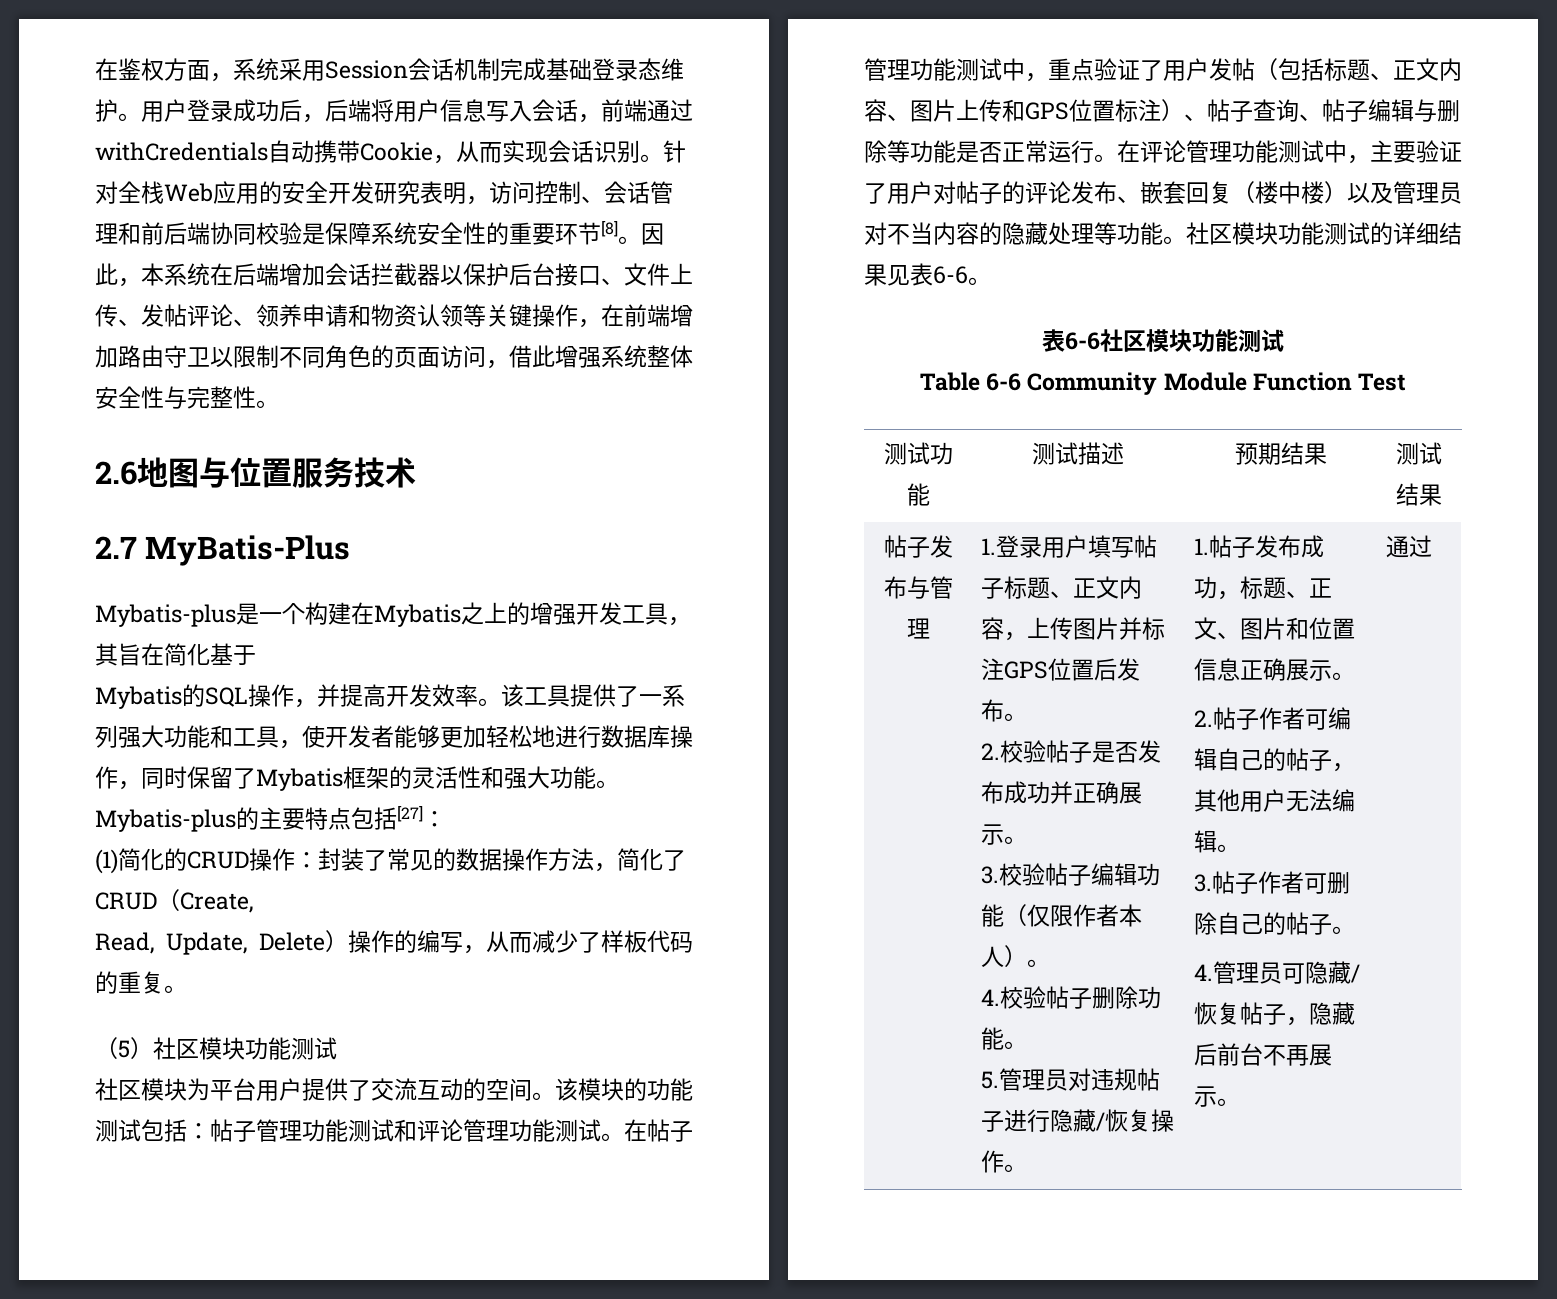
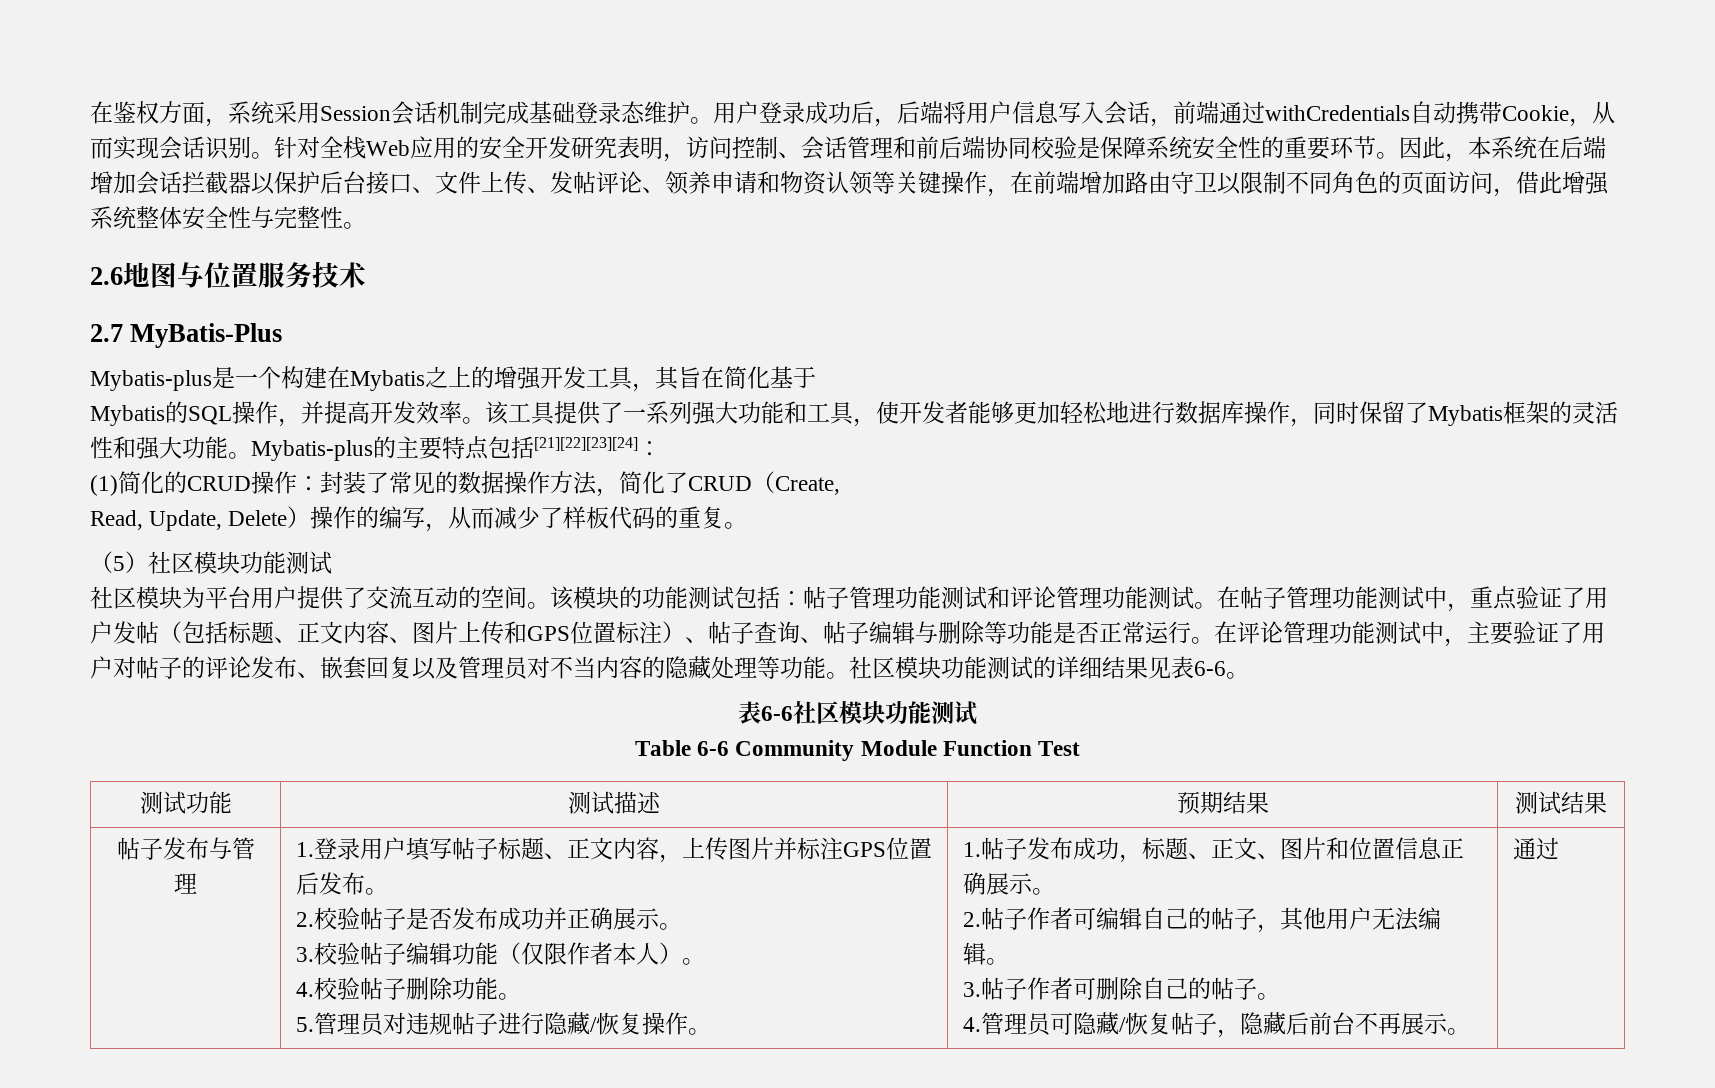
- 针对全栈Web应用的安全开发研究表明，访问控制、会话管理和前后端协同校验是保障系统安全性的重要环节[8]。
+ 针对全栈Web应用的安全开发研究表明，访问控制、会话管理和前后端协同校验是保障系统安全性的重要环节。
- Mybatis-plus的主要特点包括[27]：
+ Mybatis-plus的主要特点包括[21][22][23][24]：
- 在评论管理功能测试中，主要验证了用户对帖子的评论发布、嵌套回复（楼中楼）以及管理员对不当内容的隐藏处理等功能。
+ 在评论管理功能测试中，主要验证了用户对帖子的评论发布、嵌套回复以及管理员对不当内容的隐藏处理等功能。

